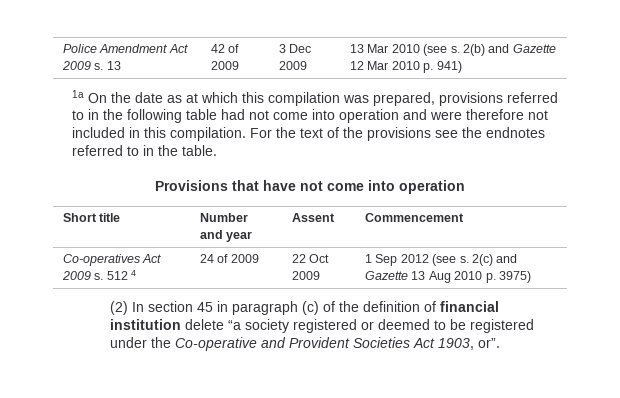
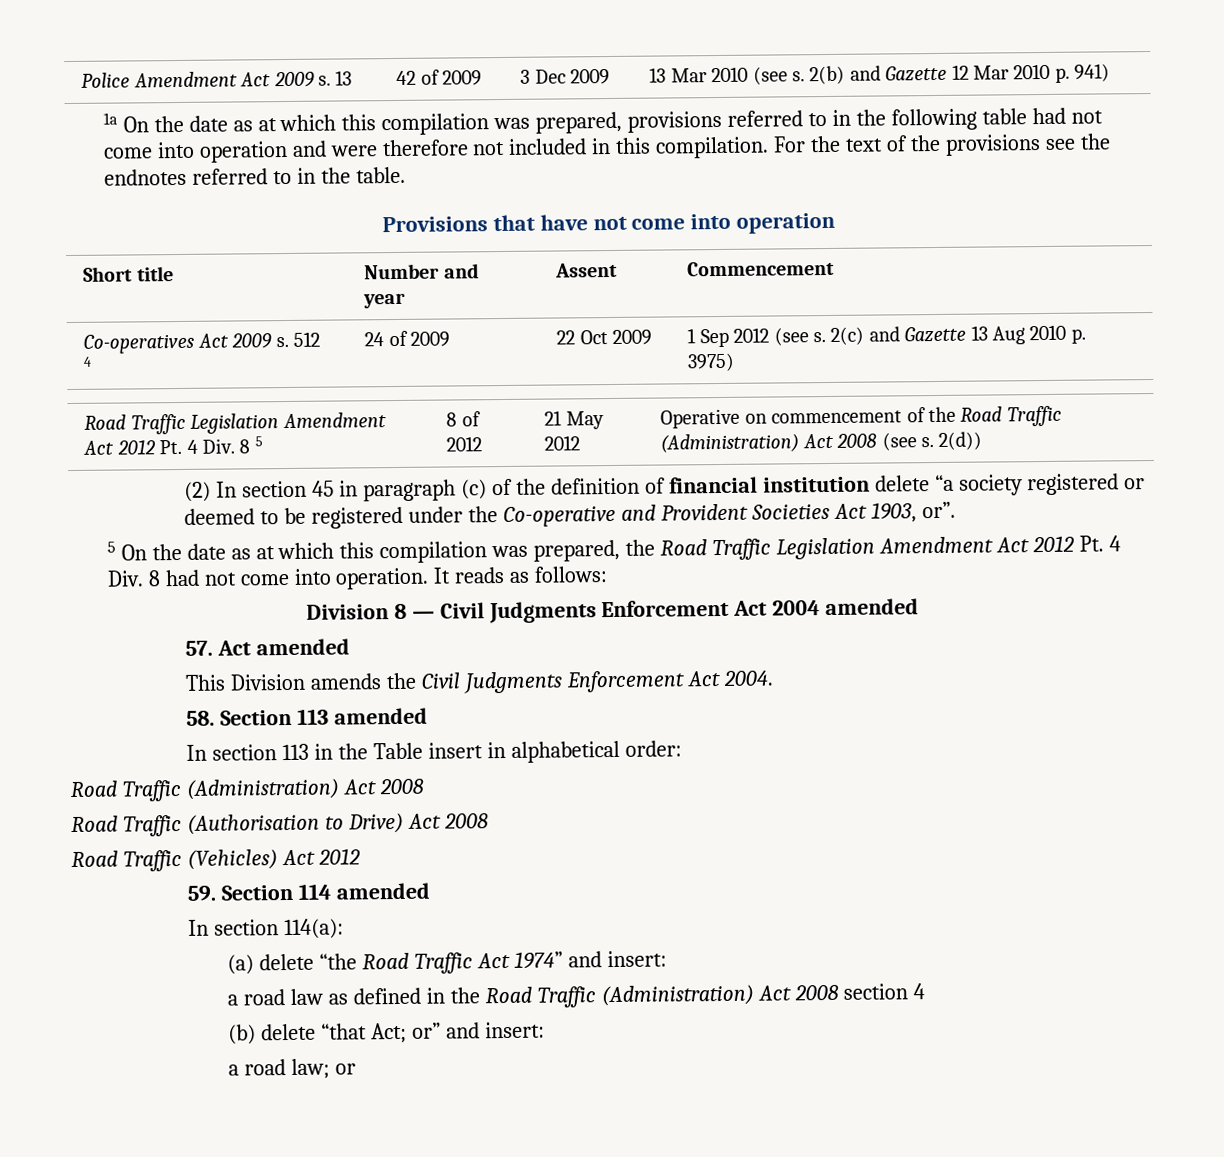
+ Road Traffic Legislation Amendment Act 2012 Pt. 4 Div. 8 5 | 8 of 2012 | 21 May 2012 | Operative on commencement of the Road Traffic (Administration) Act 2008 (see s. 2(d))
+ 5 On the date as at which this compilation was prepared, the Road Traffic Legislation Amendment Act 2012 Pt. 4 Div. 8 had not come into operation. It reads as follows:
+ Division 8 — Civil Judgments Enforcement Act 2004 amended
+ 57. Act amended
+ This Division amends the Civil Judgments Enforcement Act 2004.
+ 58. Section 113 amended
+ In section 113 in the Table insert in alphabetical order:
+ Road Traffic (Administration) Act 2008
+ Road Traffic (Authorisation to Drive) Act 2008
+ Road Traffic (Vehicles) Act 2012
+ 59. Section 114 amended
+ In section 114(a):
+ (a) delete “the Road Traffic Act 1974” and insert:
+ a road law as defined in the Road Traffic (Administration) Act 2008 section 4
+ (b) delete “that Act; or” and insert:
+ a road law; or

